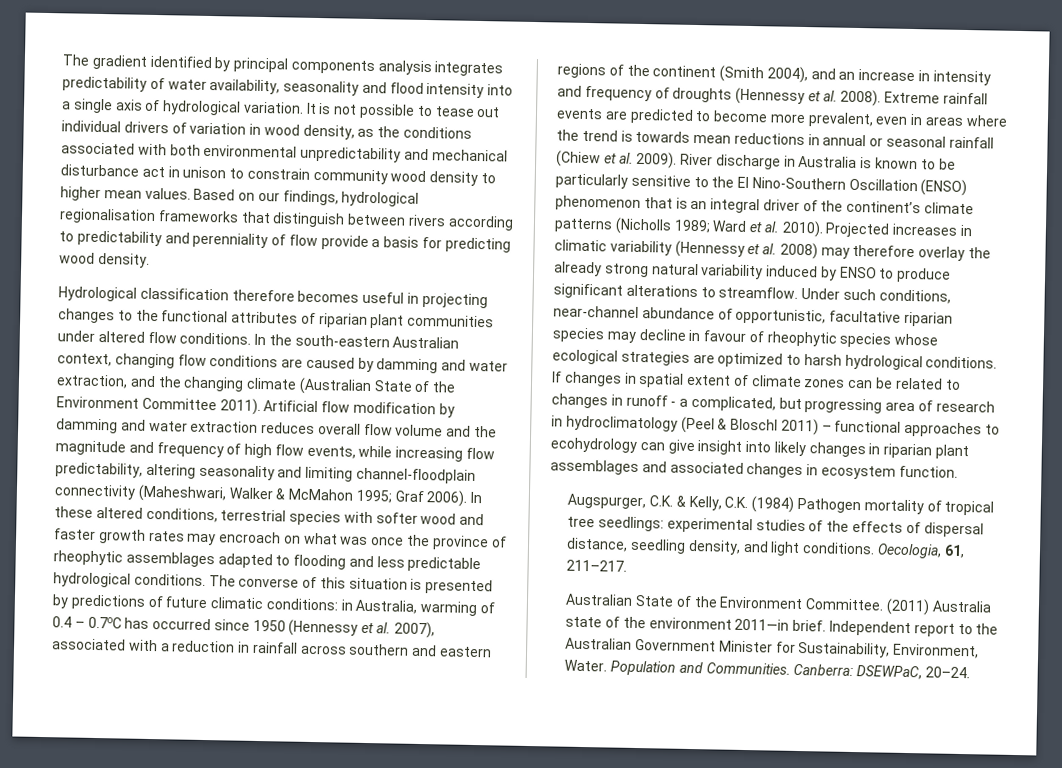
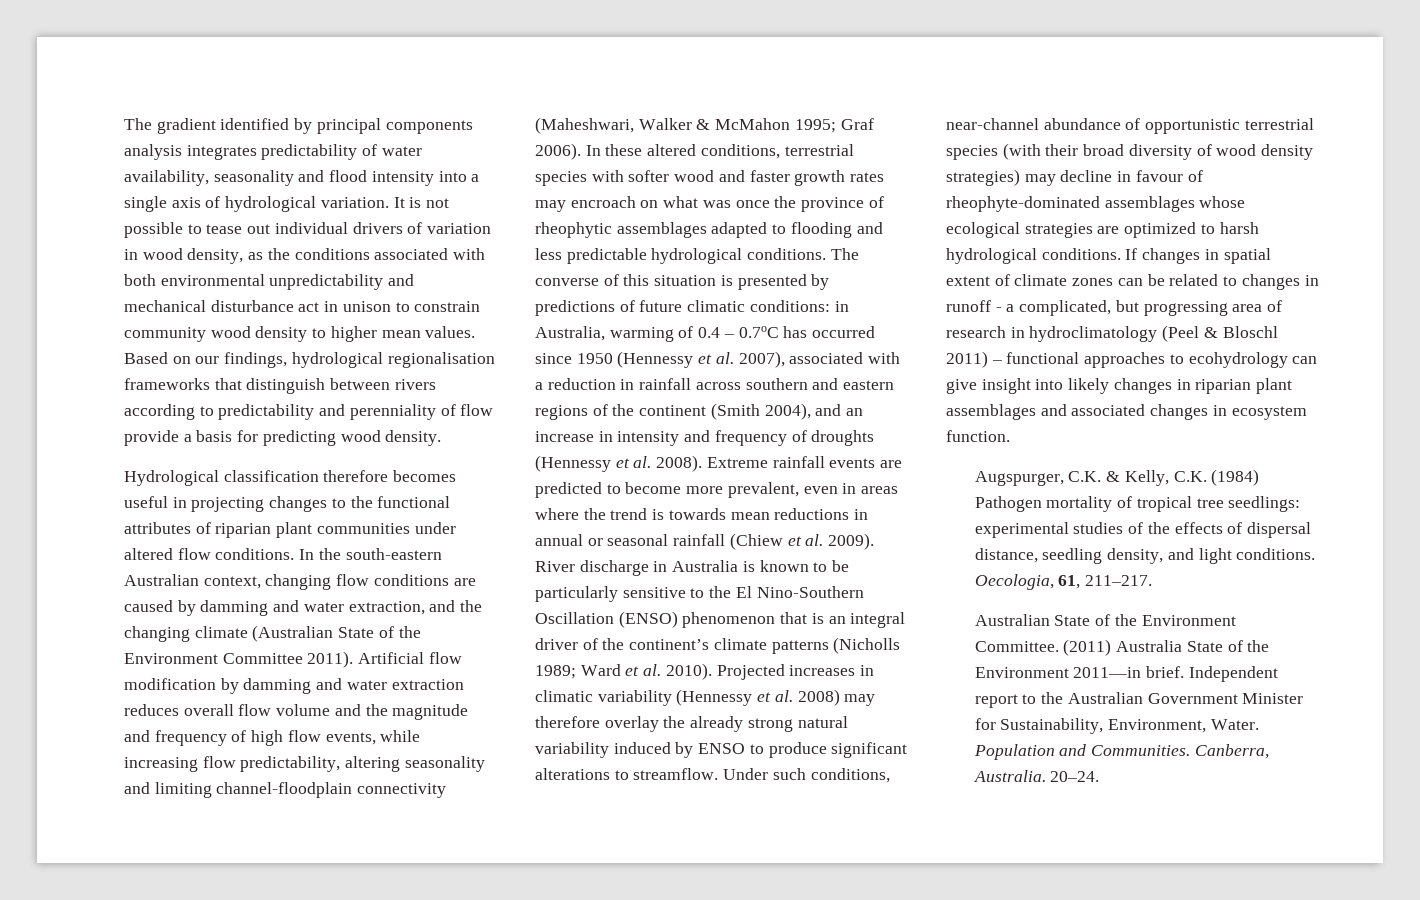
- Under such conditions, near-channel abundance of opportunistic, facultative riparian species may decline in favour of rheophytic species whose ecological strategies are optimized to harsh hydrological conditions.
+ Under such conditions, near-channel abundance of opportunistic terrestrial species (with their broad diversity of wood density strategies) may decline in favour of rheophyte-dominated assemblages whose ecological strategies are optimized to harsh hydrological conditions.
- (2011) Australia state of the environment 2011—in brief.
+ (2011) Australia State of the Environment 2011—in brief.
- Canberra: DSEWPaC, 20–24.
+ Canberra, Australia. 20–24.

